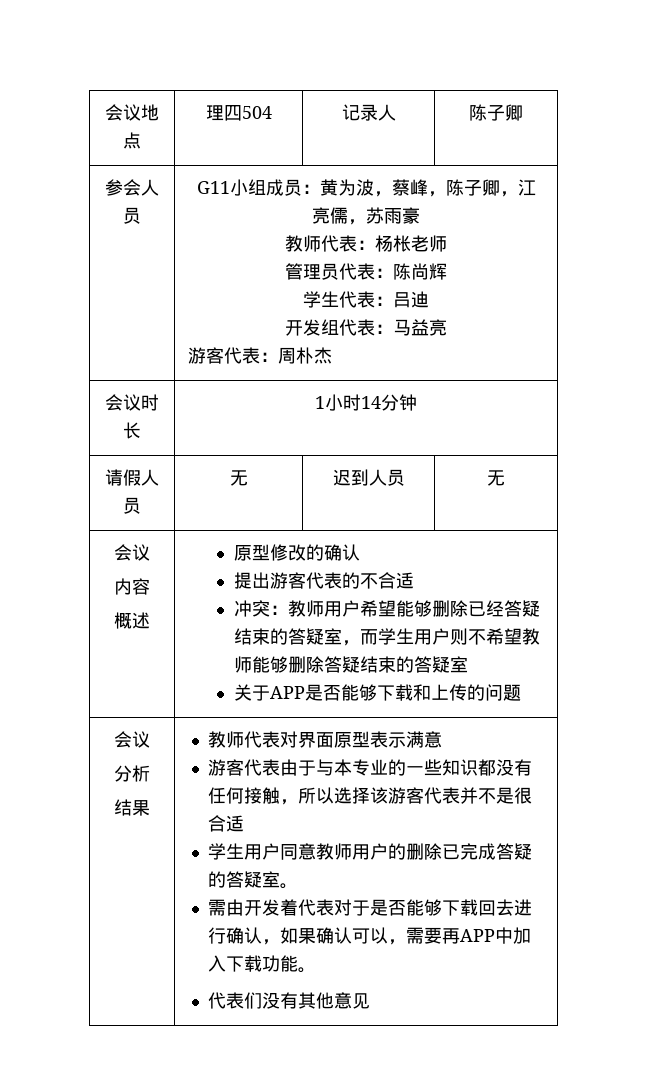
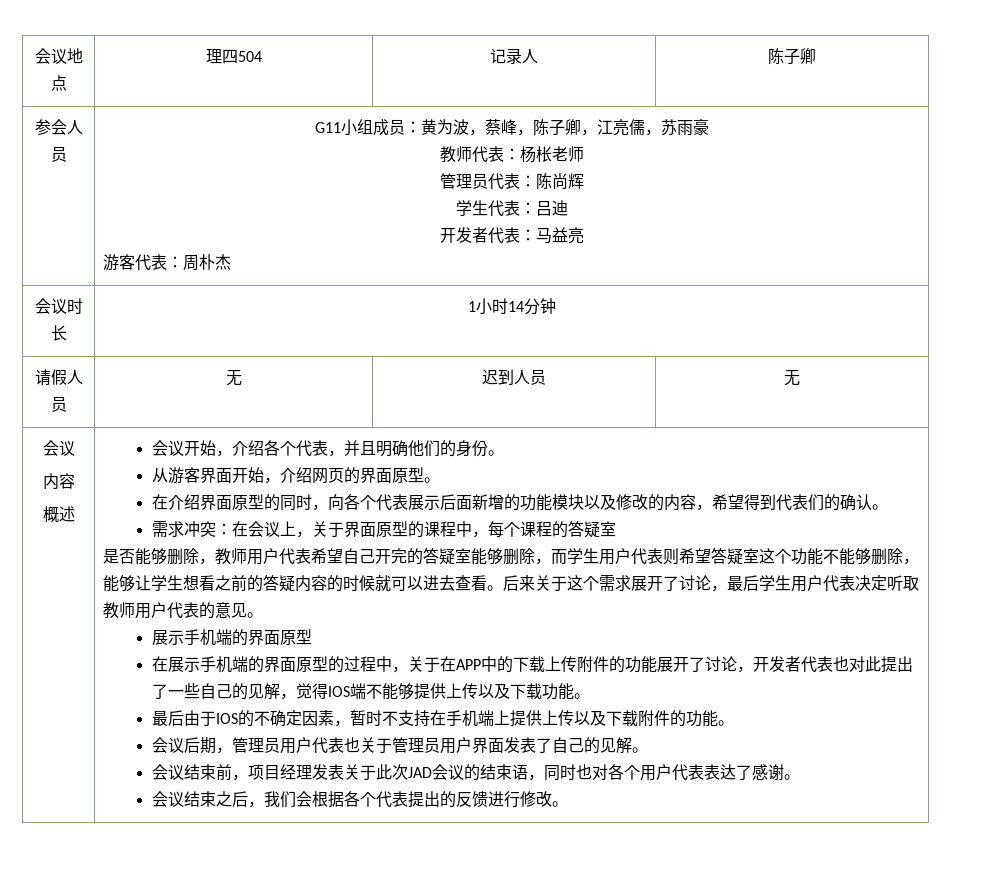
  参会人员 | G11小组成员：黄为波，蔡峰，陈子卿，江亮儒，苏雨豪
  教师代表：杨枨老师
  管理员代表：陈尚辉
  学生代表：吕迪
- 开发组代表：马益亮
+ 开发者代表：马益亮
- 原型修改的确认
- 提出游客代表的不合适
- 冲突：教师用户希望能够删除已经答疑结束的答疑室，而学生用户则不希望教师能够删除答疑结束的答疑室
- 关于APP是否能够下载和上传的问题
- 会议
- 分析
- 结果 | 教师代表对界面原型表示满意
- 游客代表由于与本专业的一些知识都没有任何接触，所以选择该游客代表并不是很合适
- 学生用户同意教师用户的删除已完成答疑的答疑室。
- 需由开发着代表对于是否能够下载回去进行确认，如果确认可以，需要再APP中加入下载功能。
- 代表们没有其他意见
+ 会议开始，介绍各个代表，并且明确他们的身份。
+ 从游客界面开始，介绍网页的界面原型。
+ 在介绍界面原型的同时，向各个代表展示后面新增的功能模块以及修改的内容，希望得到代表们的确认。
+ 需求冲突：在会议上，关于界面原型的课程中，每个课程的答疑室
+ 是否能够删除，教师用户代表希望自己开完的答疑室能够删除，而学生用户代表则希望答疑室这个功能不能够删除，能够让学生想看之前的答疑内容的时候就可以进去查看。后来关于这个需求展开了讨论，最后学生用户代表决定听取教师用户代表的意见。
+ 展示手机端的界面原型
+ 在展示手机端的界面原型的过程中，关于在APP中的下载上传附件的功能展开了讨论，开发者代表也对此提出了一些自己的见解，觉得IOS端不能够提供上传以及下载功能。
+ 最后由于IOS的不确定因素，暂时不支持在手机端上提供上传以及下载附件的功能。
+ 会议后期，管理员用户代表也关于管理员用户界面发表了自己的见解。
+ 会议结束前，项目经理发表关于此次JAD会议的结束语，同时也对各个用户代表表达了感谢。
+ 会议结束之后，我们会根据各个代表提出的反馈进行修改。

